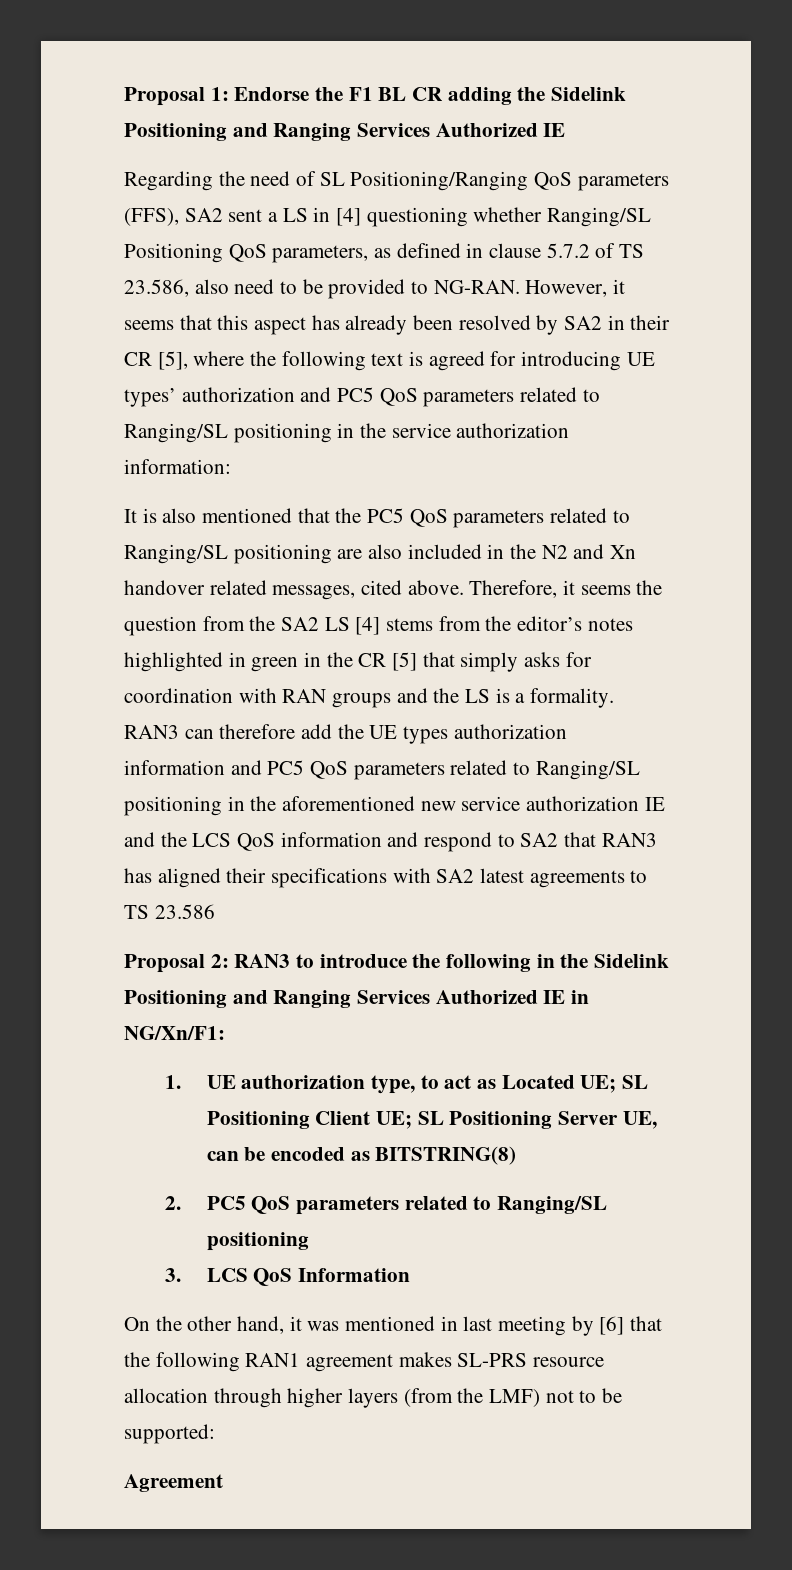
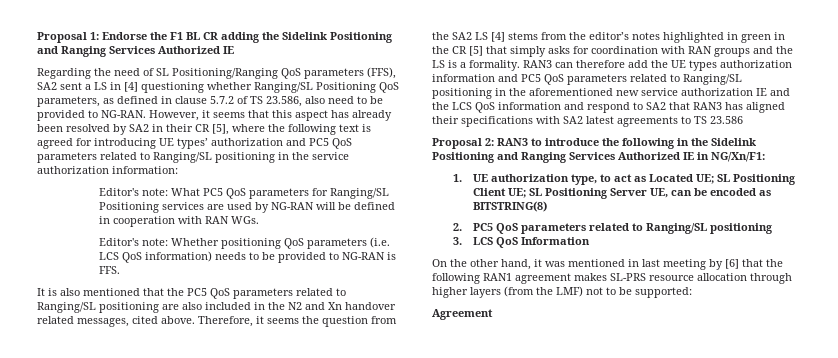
+ Editor's note: What PC5 QoS parameters for Ranging/SL Positioning services are used by NG-RAN will be defined in cooperation with RAN WGs.
+ Editor's note: Whether positioning QoS parameters (i.e. LCS QoS information) needs to be provided to NG-RAN is FFS.

